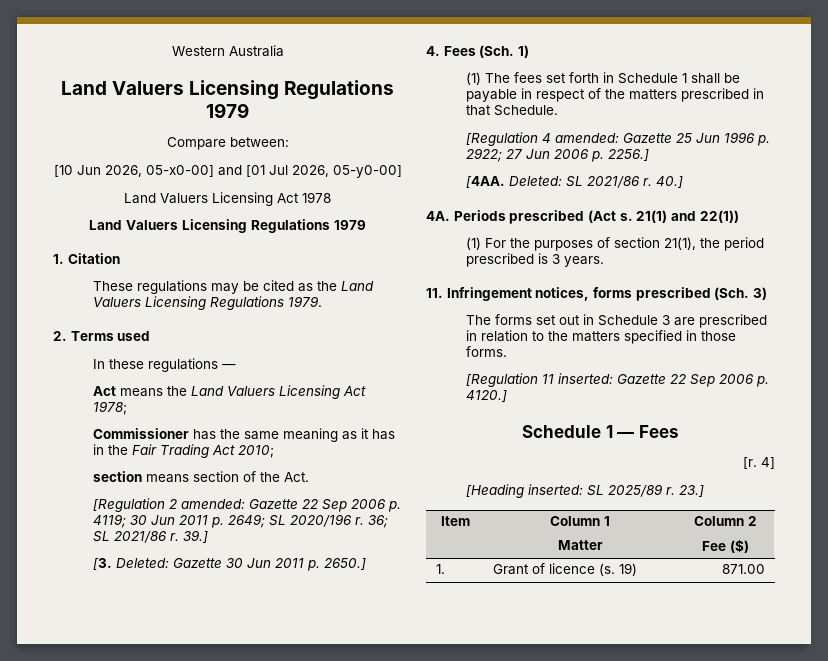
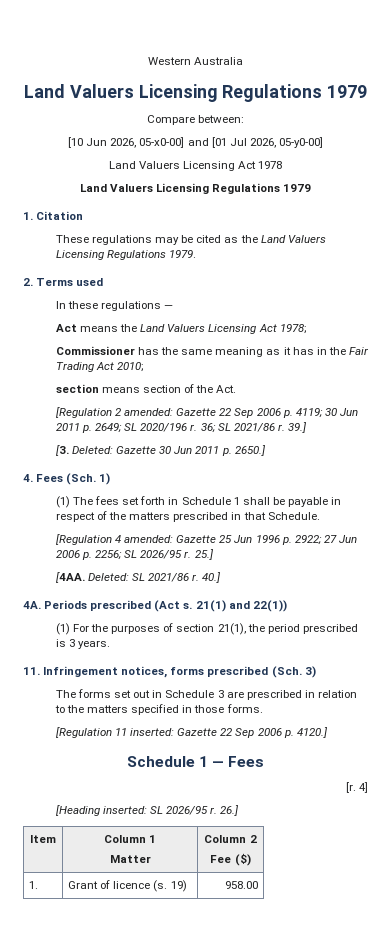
- [Regulation 4 amended: Gazette 25 Jun 1996 p. 2922; 27 Jun 2006 p. 2256.]
+ [Regulation 4 amended: Gazette 25 Jun 1996 p. 2922; 27 Jun 2006 p. 2256; SL 2026/95 r. 25.]
- [Heading inserted: SL 2025/89 r. 23.]
+ [Heading inserted: SL 2026/95 r. 26.]
- 1. | Grant of licence (s. 19) | 871.00
+ 1. | Grant of licence (s. 19) | 958.00

